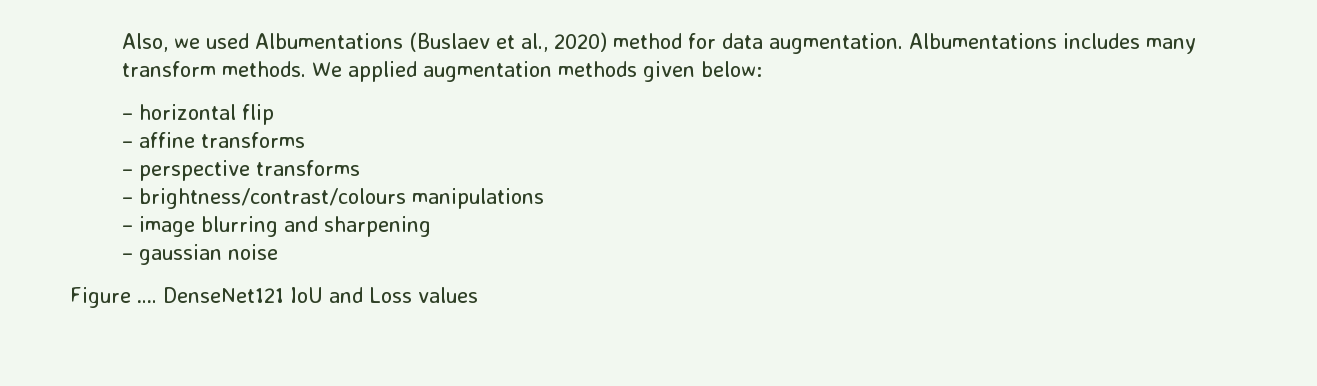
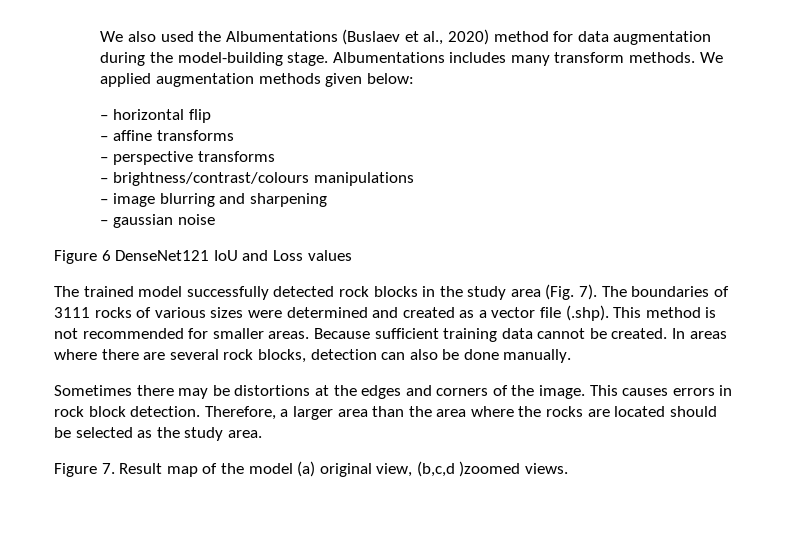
- Also, we used Albumentations (Buslaev et al., 2020) method for data augmentation.
+ We also used the Albumentations (Buslaev et al., 2020) method for data augmentation during the model-building stage.
- Figure …. DenseNet121 IoU and Loss values
+ Figure 6 DenseNet121 IoU and Loss values
+ The trained model successfully detected rock blocks in the study area (Fig. 7). The boundaries of 3111 rocks of various sizes were determined and created as a vector file (.shp). This method is not recommended for smaller areas. Because sufficient training data cannot be created. In areas where there are several rock blocks, detection can also be done manually.
+ Sometimes there may be distortions at the edges and corners of the image. This causes errors in rock block detection. Therefore, a larger area than the area where the rocks are located should be selected as the study area.
+ Figure 7. Result map of the model (a) original view, (b,c,d )zoomed views.

